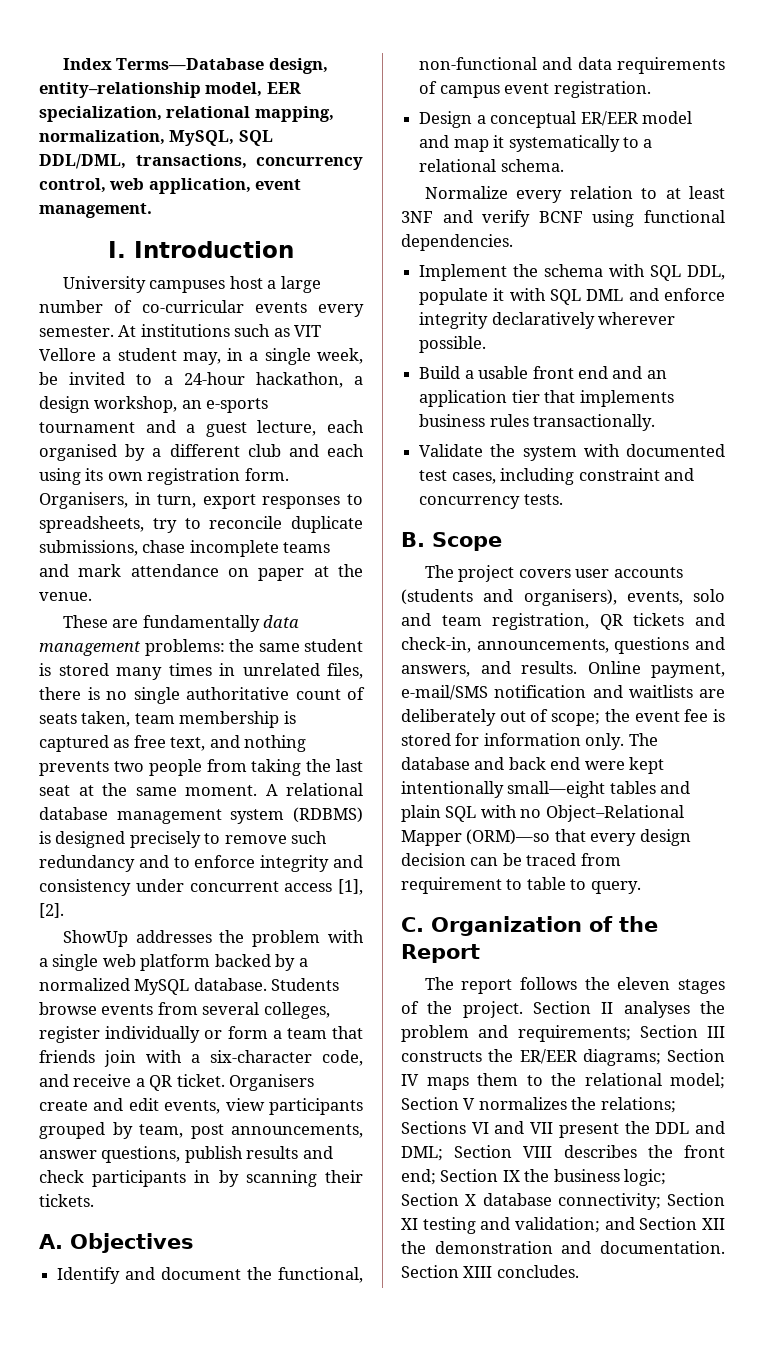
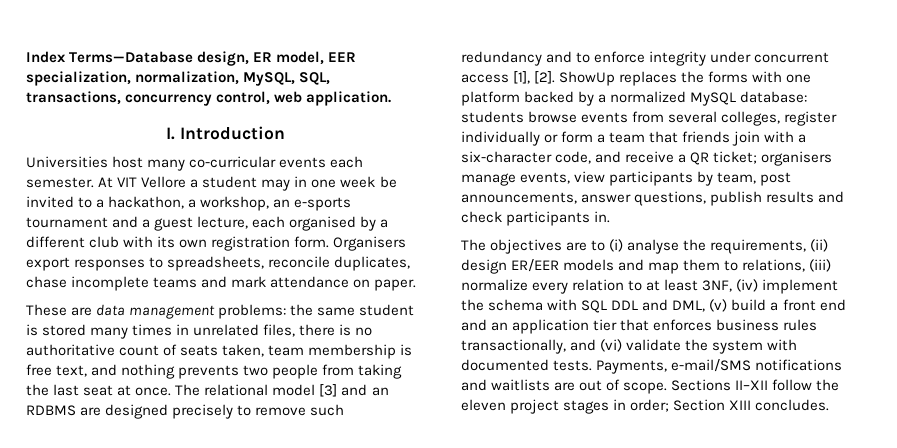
- Index Terms—Database design, entity–relationship model, EER specialization, relational mapping, normalization, MySQL, SQL DDL/DML, transactions, concurrency control, web application, event management.
+ Index Terms—Database design, ER model, EER specialization, normalization, MySQL, SQL, transactions, concurrency control, web application.
- University campuses host a large number of co-curricular events every semester.
+ Universities host many co-curricular events each semester.
- At institutions such as VIT Vellore a student may, in a single week, be invited to a 24-hour hackathon, a design workshop, an e-sports tournament and a guest lecture, each organised by a different club and each using its own registration form.
+ At VIT Vellore a student may in one week be invited to a hackathon, a workshop, an e-sports tournament and a guest lecture, each organised by a different club with its own registration form.
- Organisers, in turn, export responses to spreadsheets, try to reconcile duplicate submissions, chase incomplete teams and mark attendance on paper at the venue.
+ Organisers export responses to spreadsheets, reconcile duplicates, chase incomplete teams and mark attendance on paper.
- These are fundamentally data management problems:
+ These are data management problems:
- the same student is stored many times in unrelated files, there is no single authoritative count of seats taken, team membership is captured as free text, and nothing prevents two people from taking the last seat at the same moment. A relational database management system (RDBMS) is designed precisely to remove such redundancy and to enforce integrity and consistency under concurrent access [1], [2].
- ShowUp addresses the problem with a single web platform backed by a normalized MySQL database. Students browse events from several colleges, register individually or form a team that friends join with a six-character code, and receive a QR ticket. Organisers create and edit events, view participants grouped by team, post announcements, answer questions, publish results and check participants in by scanning their tickets.
- A. Objectives
- Identify and document the functional, non-functional and data requirements of campus event registration.
- Design a conceptual ER/EER model and map it systematically to a relational schema.
- Normalize every relation to at least 3NF and verify BCNF using functional dependencies.
- Implement the schema with SQL DDL, populate it with SQL DML and enforce integrity declaratively wherever possible.
- Build a usable front end and an application tier that implements business rules transactionally.
- Validate the system with documented test cases, including constraint and concurrency tests.
- B. Scope
- The project covers user accounts (students and organisers), events, solo and team registration, QR tickets and check-in, announcements, questions and answers, and results. Online payment, e-mail/SMS notification and waitlists are deliberately out of scope; the event fee is stored for information only. The database and back end were kept intentionally small—eight tables and plain SQL with no Object–Relational Mapper (ORM)—so that every design decision can be traced from requirement to table to query.
- C. Organization of the Report
- The report follows the eleven stages of the project. Section II analyses the problem and requirements; Section III constructs the ER/EER diagrams; Section IV maps them to the relational model; Section V normalizes the relations; Sections VI and VII present the DDL and DML; Section VIII describes the front end; Section IX the business logic; Section X database connectivity; Section XI testing and validation; and Section XII the demonstration and documentation.
+ the same student is stored many times in unrelated files, there is no authoritative count of seats taken, team membership is free text, and nothing prevents two people from taking the last seat at once. The relational model [3] and an RDBMS are designed precisely to remove such redundancy and to enforce integrity under concurrent access [1], [2]. ShowUp replaces the forms with one platform backed by a normalized MySQL database: students browse events from several colleges, register individually or form a team that friends join with a six-character code, and receive a QR ticket; organisers manage events, view participants by team, post announcements, answer questions, publish results and check participants in.
+ The objectives are to (i) analyse the requirements, (ii) design ER/EER models and map them to relations, (iii) normalize every relation to at least 3NF, (iv) implement the schema with SQL DDL and DML, (v) build a front end and an application tier that enforces business rules transactionally, and (vi) validate the system with documented tests. Payments, e-mail/SMS notifications and waitlists are out of scope. Sections II–XII follow the eleven project stages in order;

